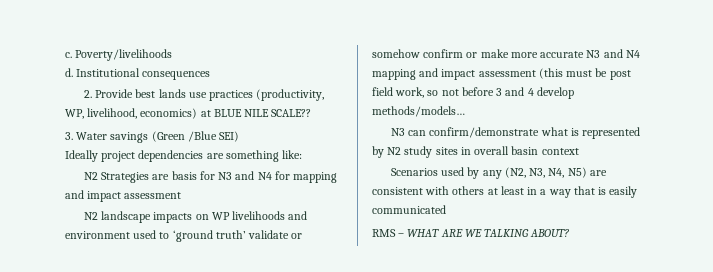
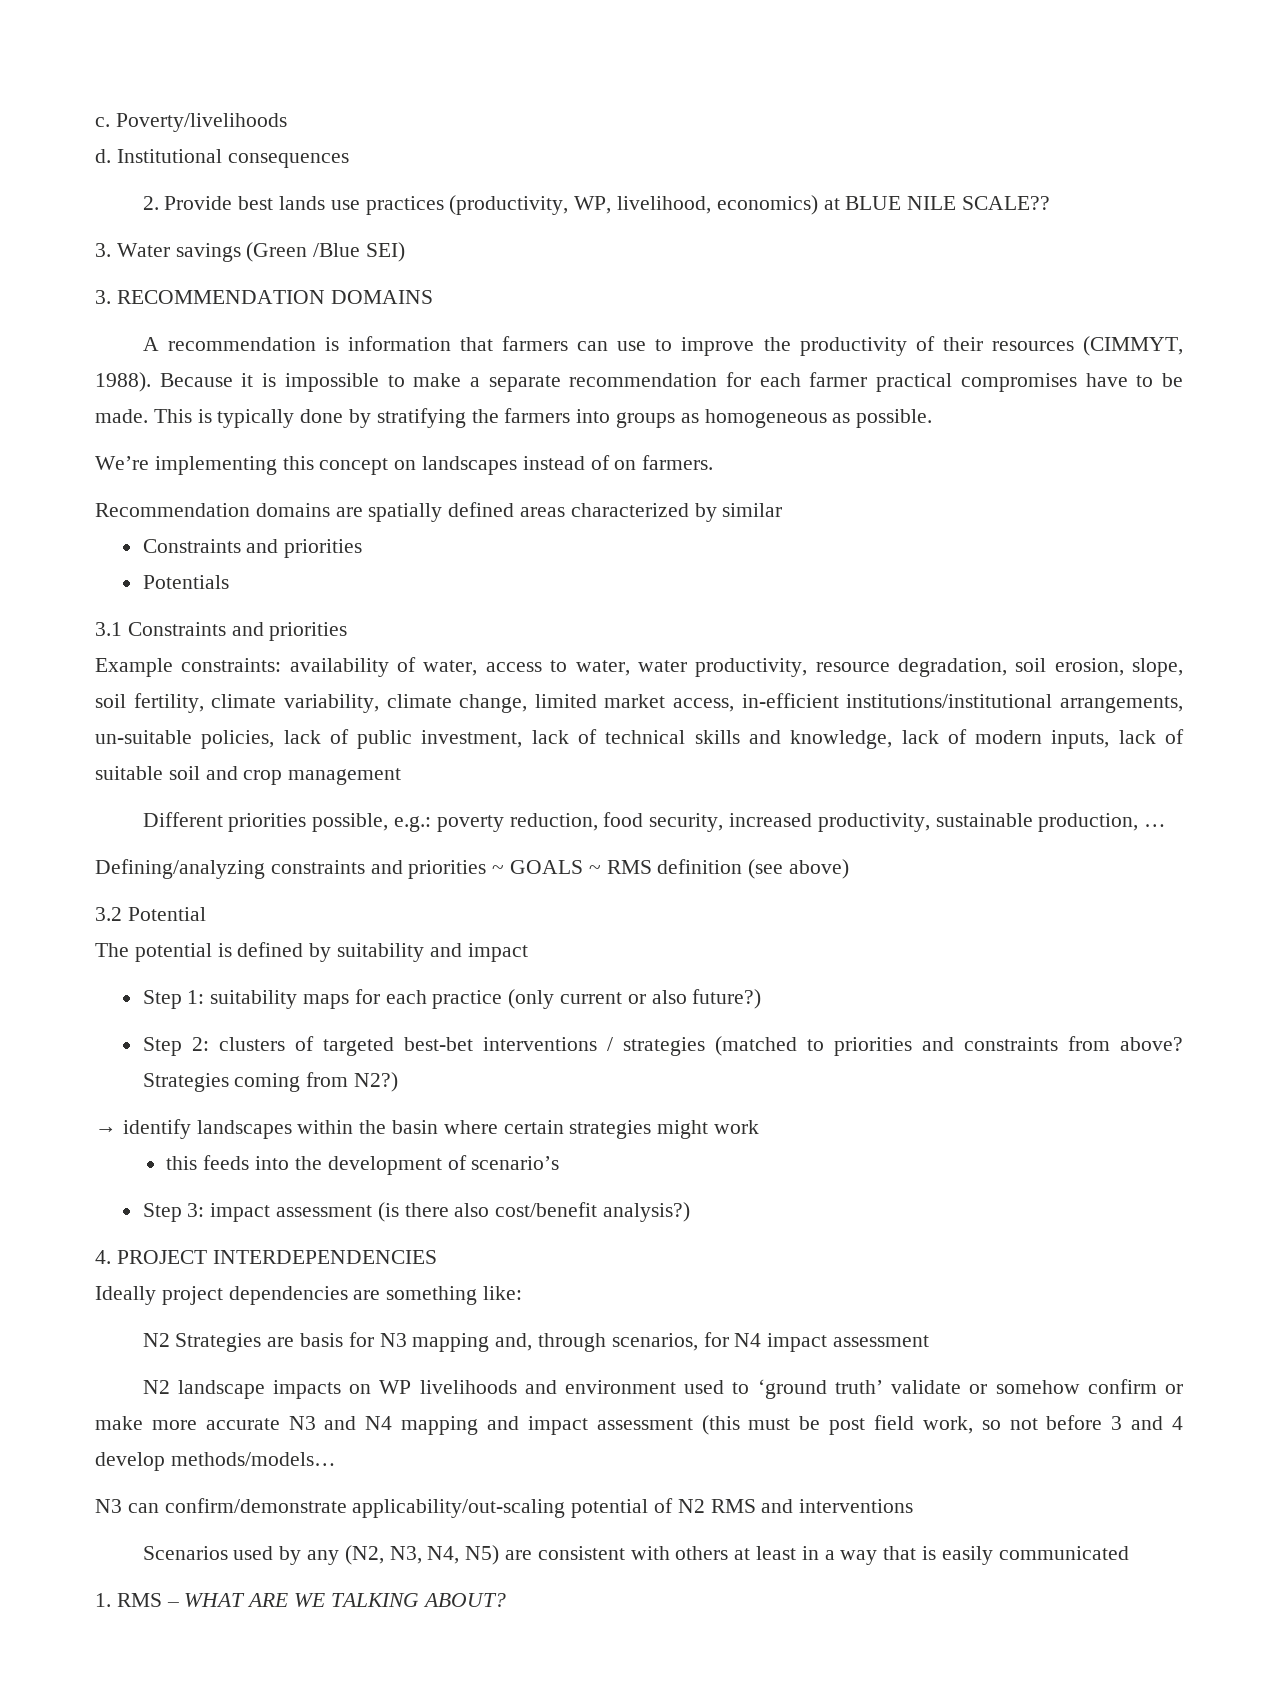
+ 3. RECOMMENDATION DOMAINS
+ A recommendation is information that farmers can use to improve the productivity of their resources (CIMMYT, 1988). Because it is impossible to make a separate recommendation for each farmer practical compromises have to be made. This is typically done by stratifying the farmers into groups as homogeneous as possible.
+ We’re implementing this concept on landscapes instead of on farmers.
+ Recommendation domains are spatially defined areas characterized by similar
+ Constraints and priorities
+ Potentials
+ 3.1 Constraints and priorities
+ Example constraints: availability of water, access to water, water productivity, resource degradation, soil erosion, slope, soil fertility, climate variability, climate change, limited market access, in-efficient institutions/institutional arrangements, un-suitable policies, lack of public investment, lack of technical skills and knowledge, lack of modern inputs, lack of suitable soil and crop management
+ Different priorities possible, e.g.: poverty reduction, food security, increased productivity, sustainable production, …
+ Defining/analyzing constraints and priorities ~ GOALS ~ RMS definition (see above)
+ 3.2 Potential
+ The potential is defined by suitability and impact
+ Step 1: suitability maps for each practice (only current or also future?)
+ Step 2: clusters of targeted best-bet interventions / strategies (matched to priorities and constraints from above? Strategies coming from N2?)
+ → identify landscapes within the basin where certain strategies might work
+ this feeds into the development of scenario’s
+ Step 3: impact assessment (is there also cost/benefit analysis?)
+ 4. PROJECT INTERDEPENDENCIES
- N2 Strategies are basis for N3 and N4 for mapping and impact assessment
+ N2 Strategies are basis for N3 mapping and, through scenarios, for N4 impact assessment
- N3 can confirm/demonstrate what is represented by N2 study sites in overall basin context
+ N3 can confirm/demonstrate applicability/out-scaling potential of N2 RMS and interventions
- RMS – WHAT ARE WE TALKING ABOUT?
+ 1. RMS – WHAT ARE WE TALKING ABOUT?

